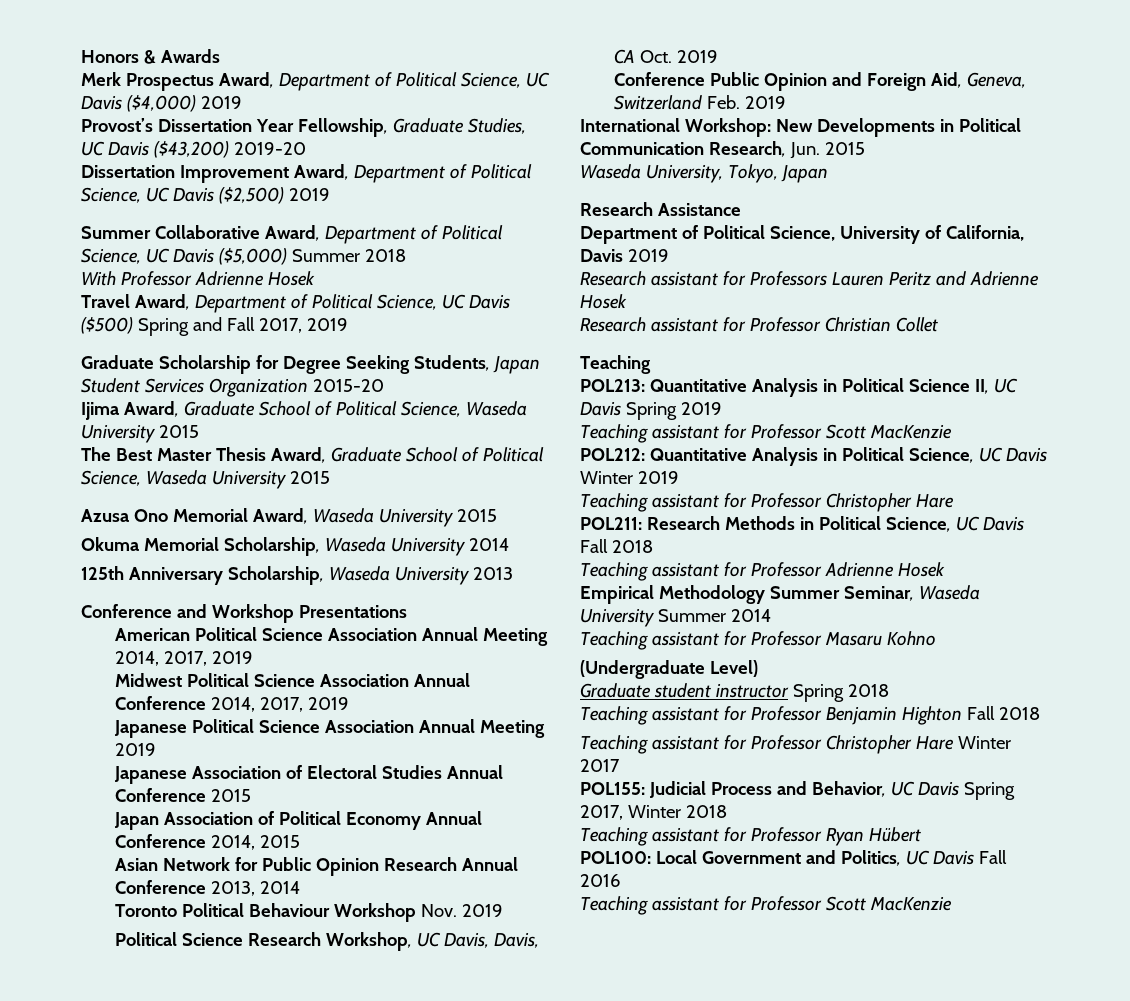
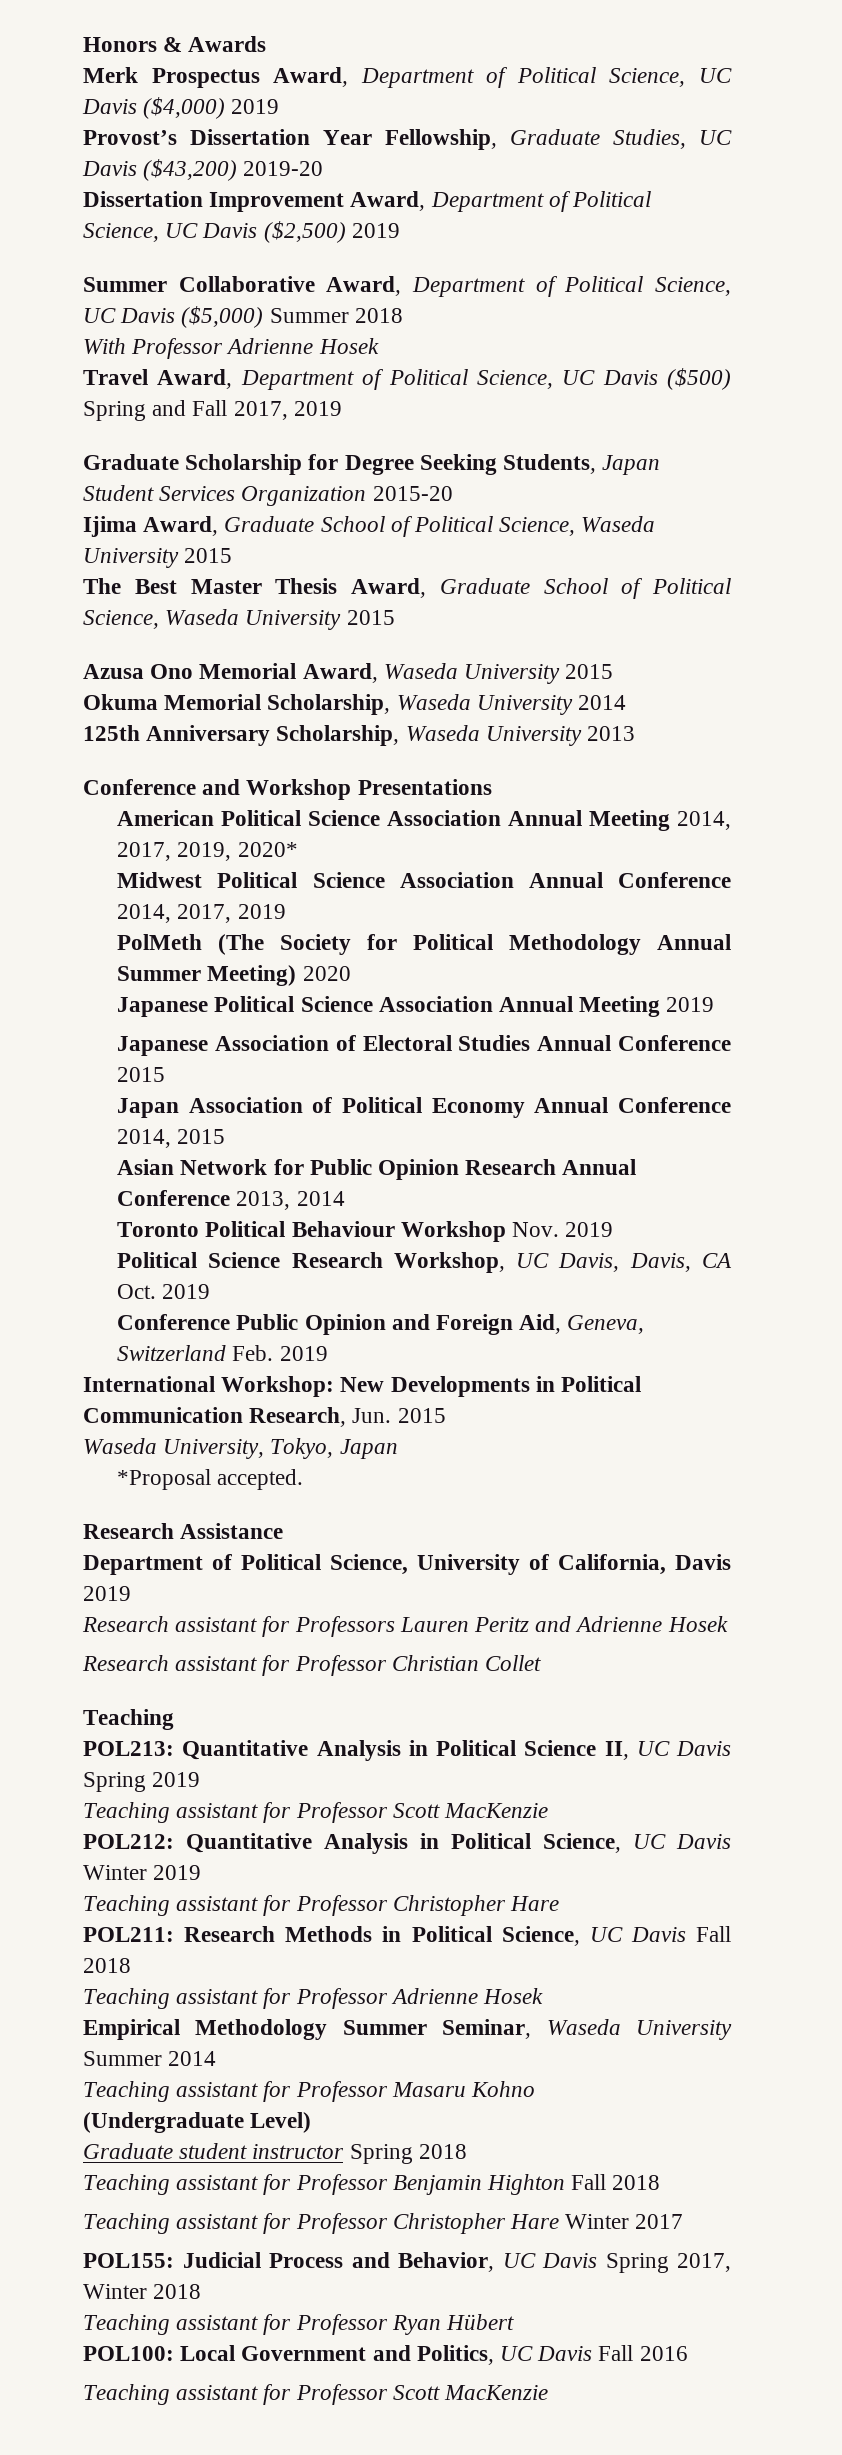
- American Political Science Association Annual Meeting 2014, 2017, 2019
+ American Political Science Association Annual Meeting 2014, 2017, 2019, 2020*
+ PolMeth (The Society for Political Methodology Annual Summer Meeting) 2020
+ *Proposal accepted.

